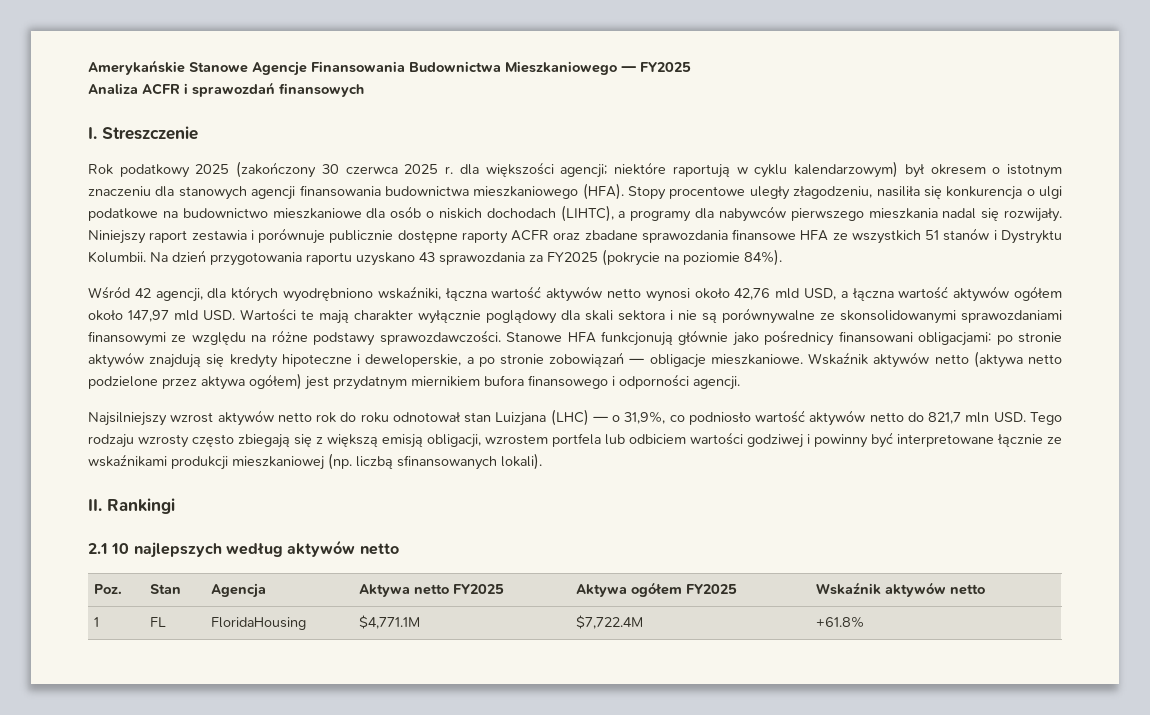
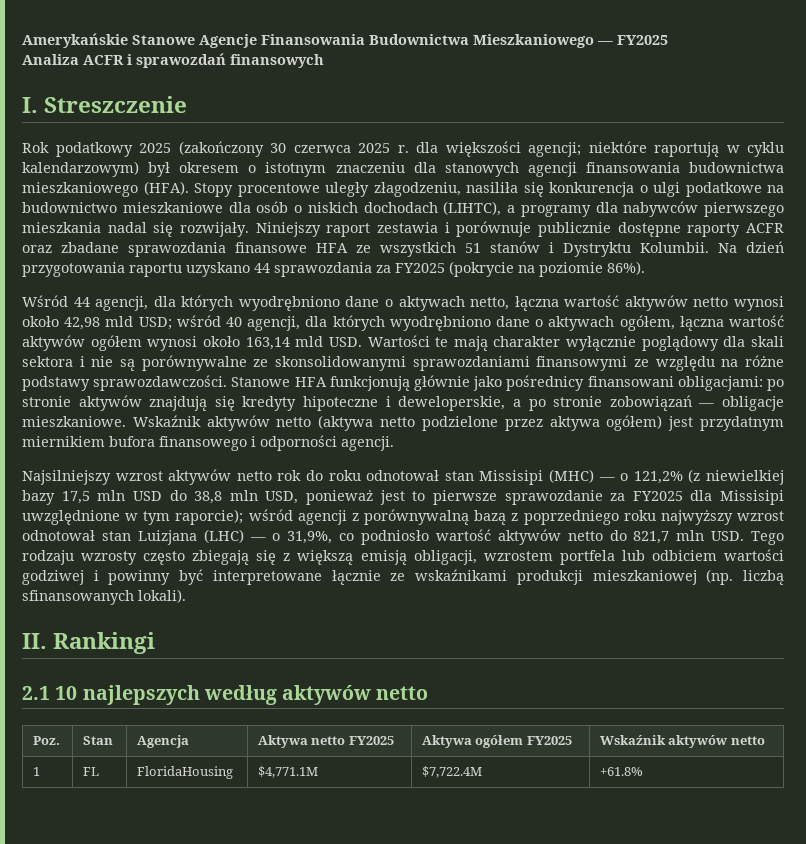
- Na dzień przygotowania raportu uzyskano 43 sprawozdania za FY2025 (pokrycie na poziomie 84%).
+ Na dzień przygotowania raportu uzyskano 44 sprawozdania za FY2025 (pokrycie na poziomie 86%).
- Wśród 42 agencji, dla których wyodrębniono wskaźniki, łączna wartość aktywów netto wynosi około 42,76 mld USD, a łączna wartość aktywów ogółem około 147,97 mld USD. Wartości te mają charakter wyłącznie poglądowy dla skali sektora i nie są porównywalne ze skonsolidowanymi sprawozdaniami finansowymi ze względu na różne podstawy sprawozdawczości.
+ Wśród 44 agencji, dla których wyodrębniono dane o aktywach netto, łączna wartość aktywów netto wynosi około 42,98 mld USD; wśród 40 agencji, dla których wyodrębniono dane o aktywach ogółem, łączna wartość aktywów ogółem wynosi około 163,14 mld USD. Wartości te mają charakter wyłącznie poglądowy dla skali sektora i nie są porównywalne ze skonsolidowanymi sprawozdaniami finansowymi ze względu na różne podstawy sprawozdawczości.
- Najsilniejszy wzrost aktywów netto rok do roku odnotował stan Luizjana (LHC) — o 31,9%, co podniosło wartość aktywów netto do 821,7 mln USD. Tego rodzaju wzrosty często zbiegają się z większą emisją obligacji, wzrostem portfela lub odbiciem wartości godziwej i powinny być interpretowane łącznie ze wskaźnikami produkcji mieszkaniowej (np. liczbą sfinansowanych lokali).
+ Najsilniejszy wzrost aktywów netto rok do roku odnotował stan Missisipi (MHC) — o 121,2% (z niewielkiej bazy 17,5 mln USD do 38,8 mln USD, ponieważ jest to pierwsze sprawozdanie za FY2025 dla Missisipi uwzględnione w tym raporcie); wśród agencji z porównywalną bazą z poprzedniego roku najwyższy wzrost odnotował stan Luizjana (LHC) — o 31,9%, co podniosło wartość aktywów netto do 821,7 mln USD. Tego rodzaju wzrosty często zbiegają się z większą emisją obligacji, wzrostem portfela lub odbiciem wartości godziwej i powinny być interpretowane łącznie ze wskaźnikami produkcji mieszkaniowej (np. liczbą sfinansowanych lokali).

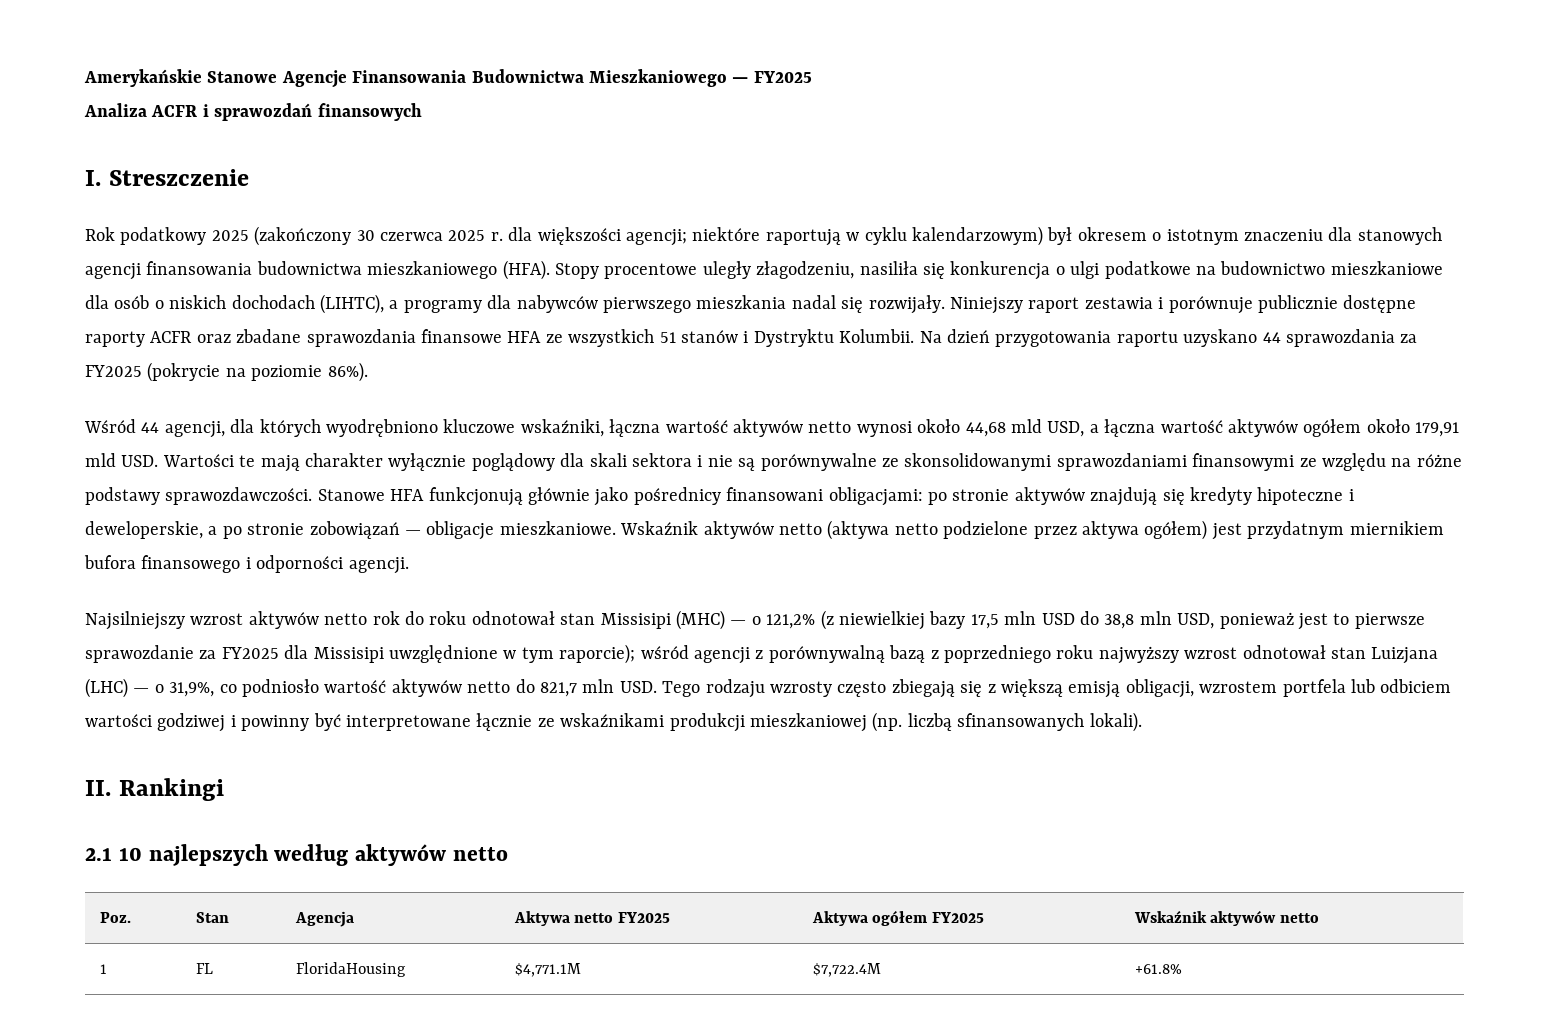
- Wśród 44 agencji, dla których wyodrębniono dane o aktywach netto, łączna wartość aktywów netto wynosi około 42,98 mld USD; wśród 40 agencji, dla których wyodrębniono dane o aktywach ogółem, łączna wartość aktywów ogółem wynosi około 163,14 mld USD. Wartości te mają charakter wyłącznie poglądowy dla skali sektora i nie są porównywalne ze skonsolidowanymi sprawozdaniami finansowymi ze względu na różne podstawy sprawozdawczości.
+ Wśród 44 agencji, dla których wyodrębniono kluczowe wskaźniki, łączna wartość aktywów netto wynosi około 44,68 mld USD, a łączna wartość aktywów ogółem około 179,91 mld USD. Wartości te mają charakter wyłącznie poglądowy dla skali sektora i nie są porównywalne ze skonsolidowanymi sprawozdaniami finansowymi ze względu na różne podstawy sprawozdawczości.

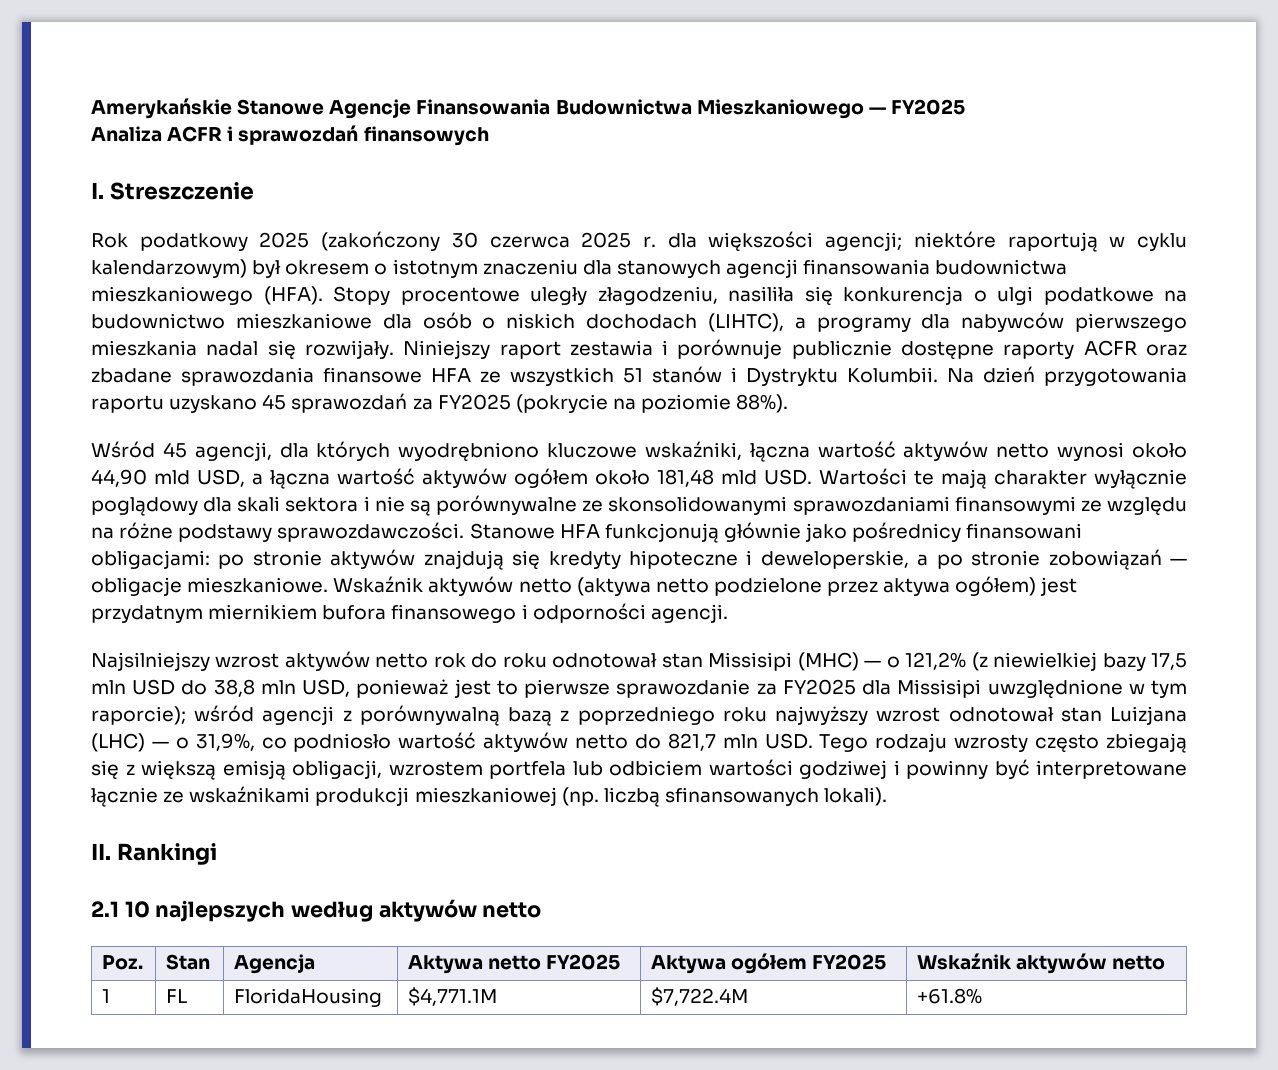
- Na dzień przygotowania raportu uzyskano 44 sprawozdania za FY2025 (pokrycie na poziomie 86%).
+ Na dzień przygotowania raportu uzyskano 45 sprawozdań za FY2025 (pokrycie na poziomie 88%).
- Wśród 44 agencji, dla których wyodrębniono kluczowe wskaźniki, łączna wartość aktywów netto wynosi około 44,68 mld USD, a łączna wartość aktywów ogółem około 179,91 mld USD. Wartości te mają charakter wyłącznie poglądowy dla skali sektora i nie są porównywalne ze skonsolidowanymi sprawozdaniami finansowymi ze względu na różne podstawy sprawozdawczości.
+ Wśród 45 agencji, dla których wyodrębniono kluczowe wskaźniki, łączna wartość aktywów netto wynosi około 44,90 mld USD, a łączna wartość aktywów ogółem około 181,48 mld USD. Wartości te mają charakter wyłącznie poglądowy dla skali sektora i nie są porównywalne ze skonsolidowanymi sprawozdaniami finansowymi ze względu na różne podstawy sprawozdawczości.

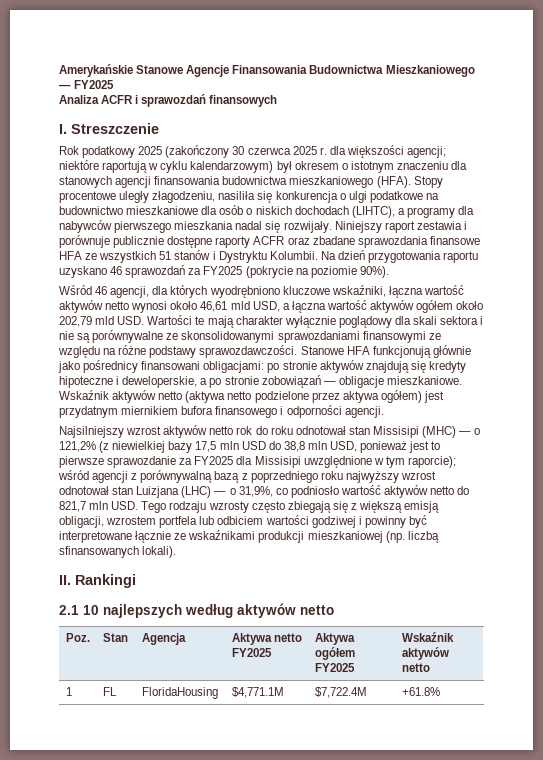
- Na dzień przygotowania raportu uzyskano 45 sprawozdań za FY2025 (pokrycie na poziomie 88%).
+ Na dzień przygotowania raportu uzyskano 46 sprawozdań za FY2025 (pokrycie na poziomie 90%).
- Wśród 45 agencji, dla których wyodrębniono kluczowe wskaźniki, łączna wartość aktywów netto wynosi około 44,90 mld USD, a łączna wartość aktywów ogółem około 181,48 mld USD. Wartości te mają charakter wyłącznie poglądowy dla skali sektora i nie są porównywalne ze skonsolidowanymi sprawozdaniami finansowymi ze względu na różne podstawy sprawozdawczości.
+ Wśród 46 agencji, dla których wyodrębniono kluczowe wskaźniki, łączna wartość aktywów netto wynosi około 46,61 mld USD, a łączna wartość aktywów ogółem około 202,79 mld USD. Wartości te mają charakter wyłącznie poglądowy dla skali sektora i nie są porównywalne ze skonsolidowanymi sprawozdaniami finansowymi ze względu na różne podstawy sprawozdawczości.

